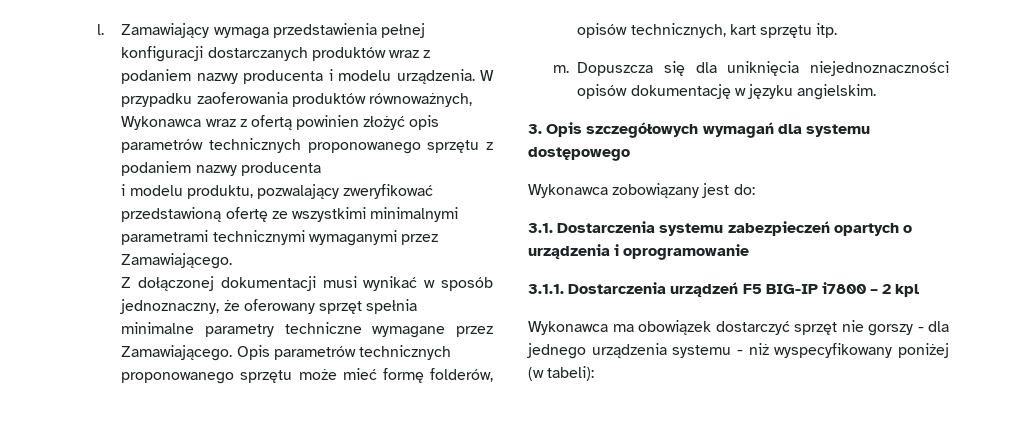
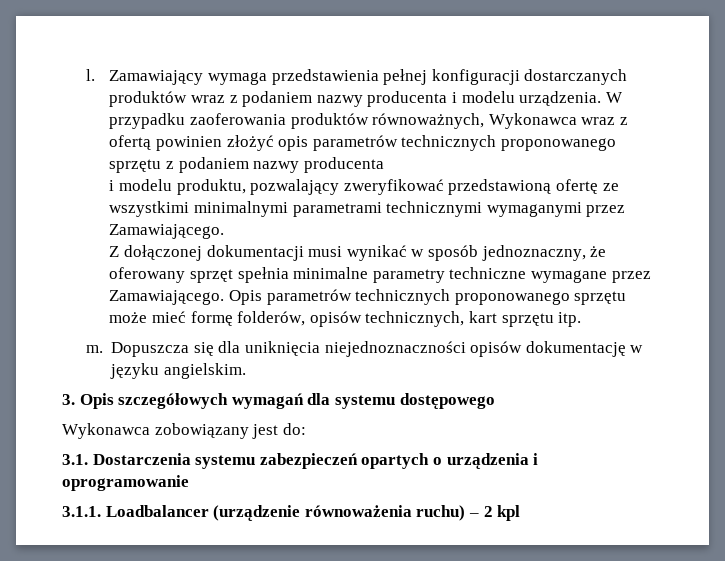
- 3.1.1. Dostarczenia urządzeń F5 BIG-IP i7800 – 2 kpl
- Wykonawca ma obowiązek dostarczyć sprzęt nie gorszy - dla jednego urządzenia systemu - niż wyspecyfikowany poniżej (w tabeli):
+ 3.1.1. Loadbalancer (urządzenie równoważenia ruchu) – 2 kpl

